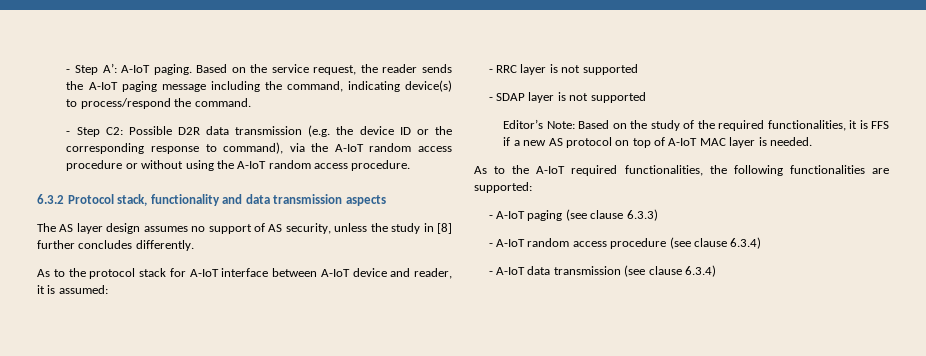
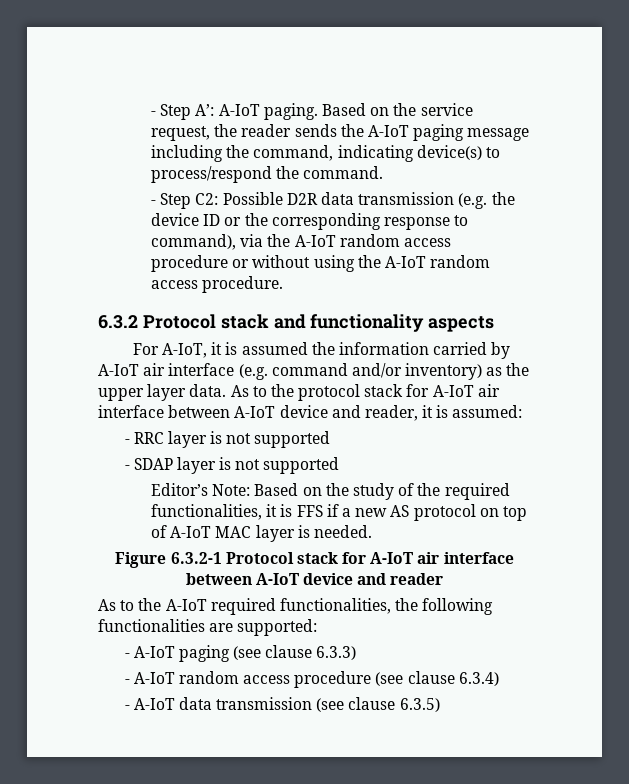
- 6.3.2 Protocol stack, functionality and data transmission aspects
- The AS layer design assumes no support of AS security, unless the study in [8] further concludes differently.
- As to the protocol stack for A-IoT interface between A-IoT device and reader, it is assumed:
+ 6.3.2 Protocol stack and functionality aspects
+ For A-IoT, it is assumed the information carried by A-IoT air interface (e.g. command and/or inventory) as the upper layer data. As to the protocol stack for A-IoT air interface between A-IoT device and reader, it is assumed:
+ Figure 6.3.2-1 Protocol stack for A-IoT air interface between A-IoT device and reader
- - A-IoT data transmission (see clause 6.3.4)
+ - A-IoT data transmission (see clause 6.3.5)

